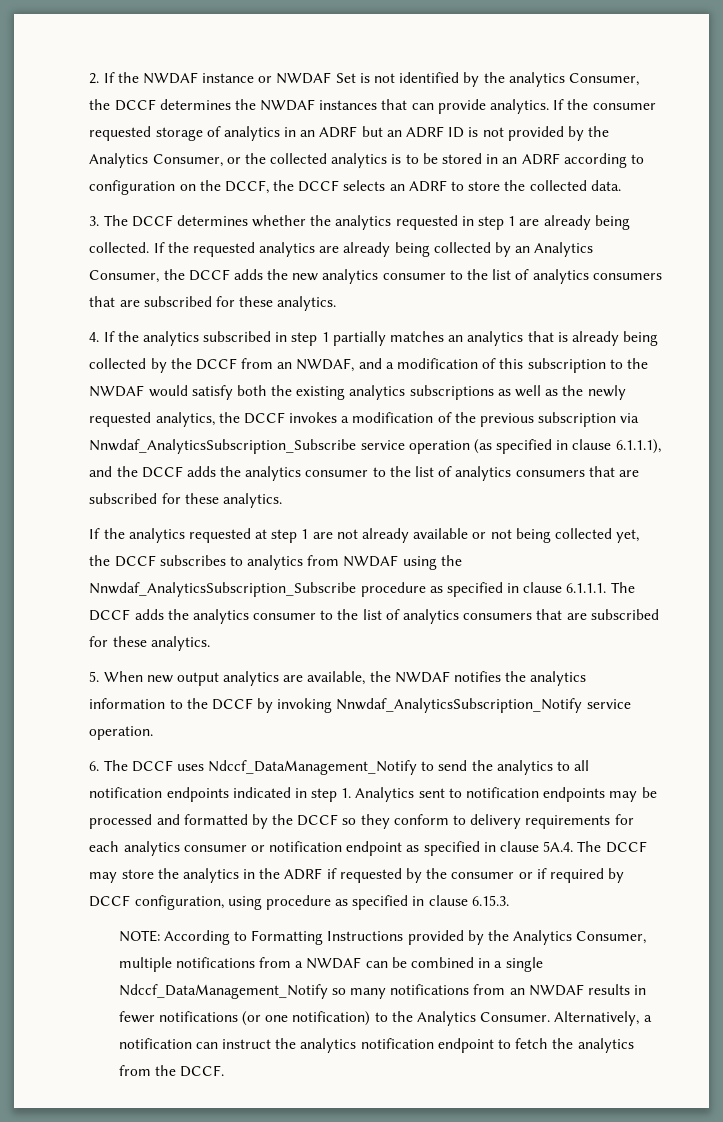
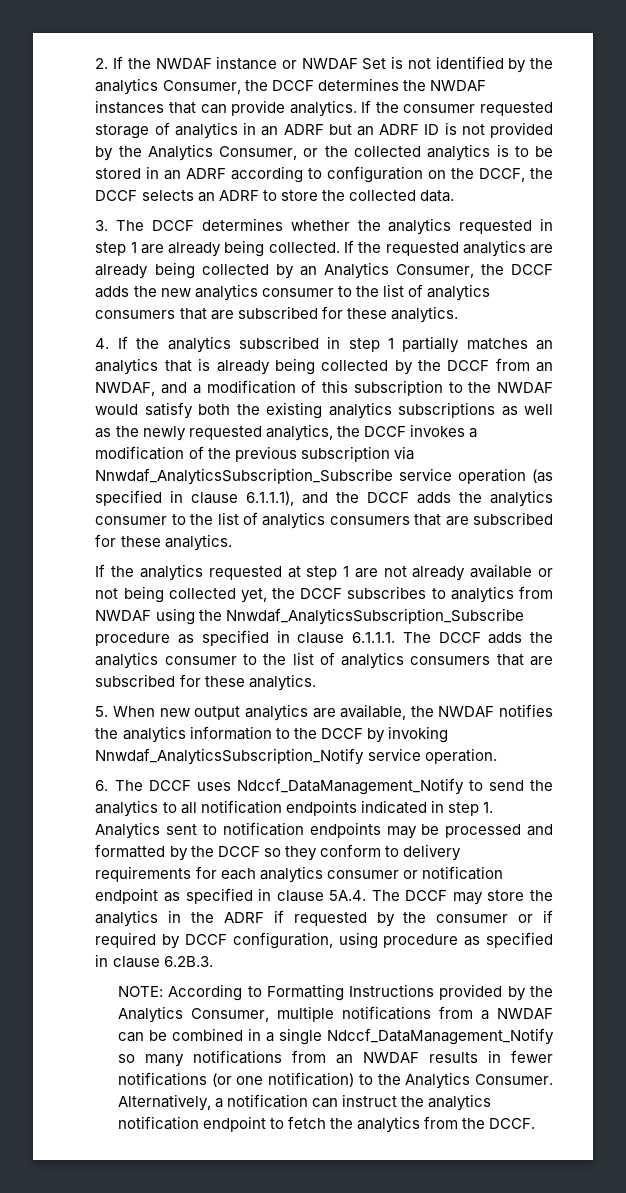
- 6. The DCCF uses Ndccf_DataManagement_Notify to send the analytics to all notification endpoints indicated in step 1. Analytics sent to notification endpoints may be processed and formatted by the DCCF so they conform to delivery requirements for each analytics consumer or notification endpoint as specified in clause 5A.4. The DCCF may store the analytics in the ADRF if requested by the consumer or if required by DCCF configuration, using procedure as specified in clause 6.15.3.
+ 6. The DCCF uses Ndccf_DataManagement_Notify to send the analytics to all notification endpoints indicated in step 1. Analytics sent to notification endpoints may be processed and formatted by the DCCF so they conform to delivery requirements for each analytics consumer or notification endpoint as specified in clause 5A.4. The DCCF may store the analytics in the ADRF if requested by the consumer or if required by DCCF configuration, using procedure as specified in clause 6.2B.3.

